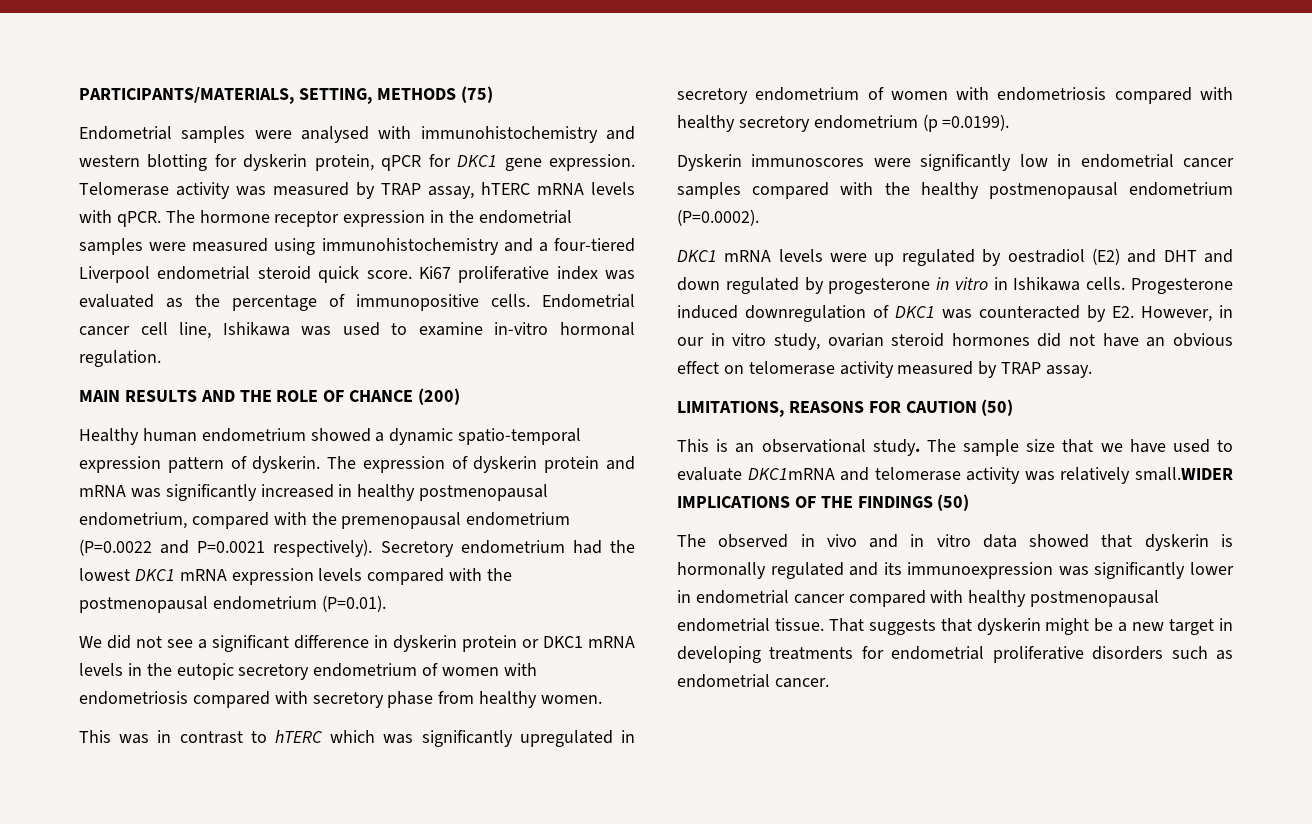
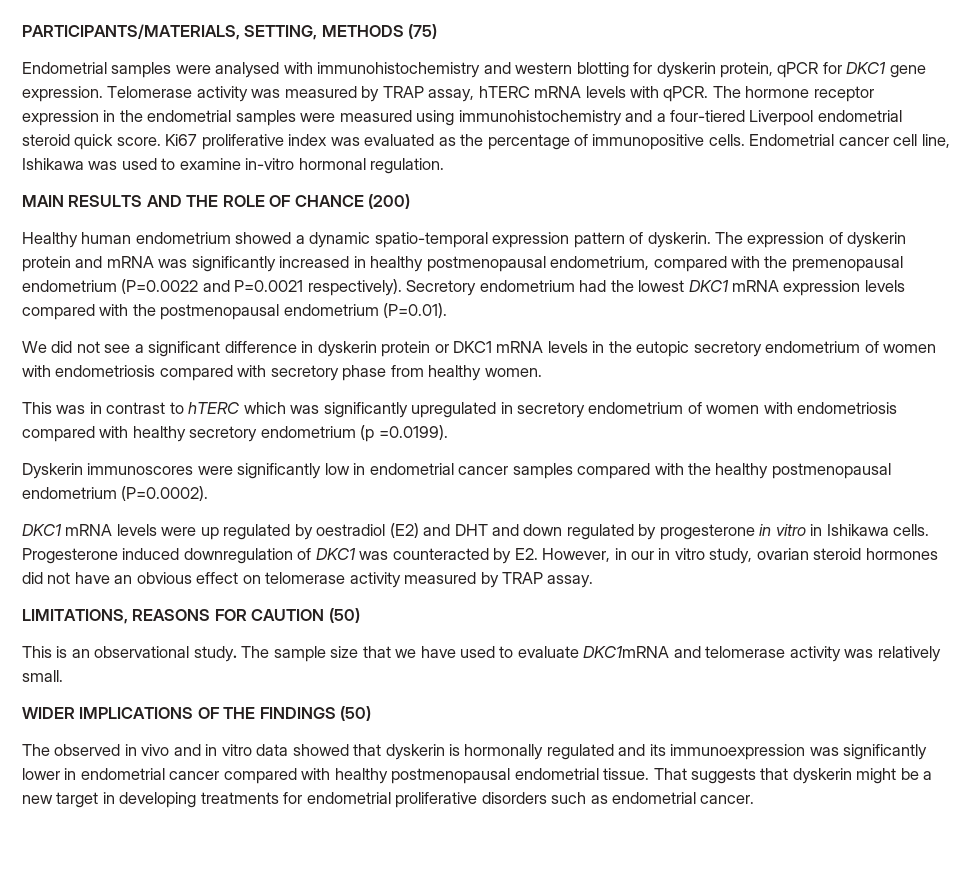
- The sample size that we have used to evaluate DKC1mRNA and telomerase activity was relatively small.WIDER IMPLICATIONS OF THE FINDINGS (50)
+ The sample size that we have used to evaluate DKC1mRNA and telomerase activity was relatively small.
+ WIDER IMPLICATIONS OF THE FINDINGS (50)

